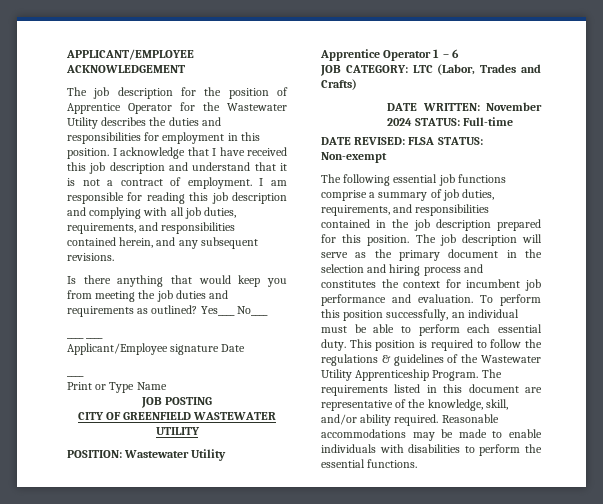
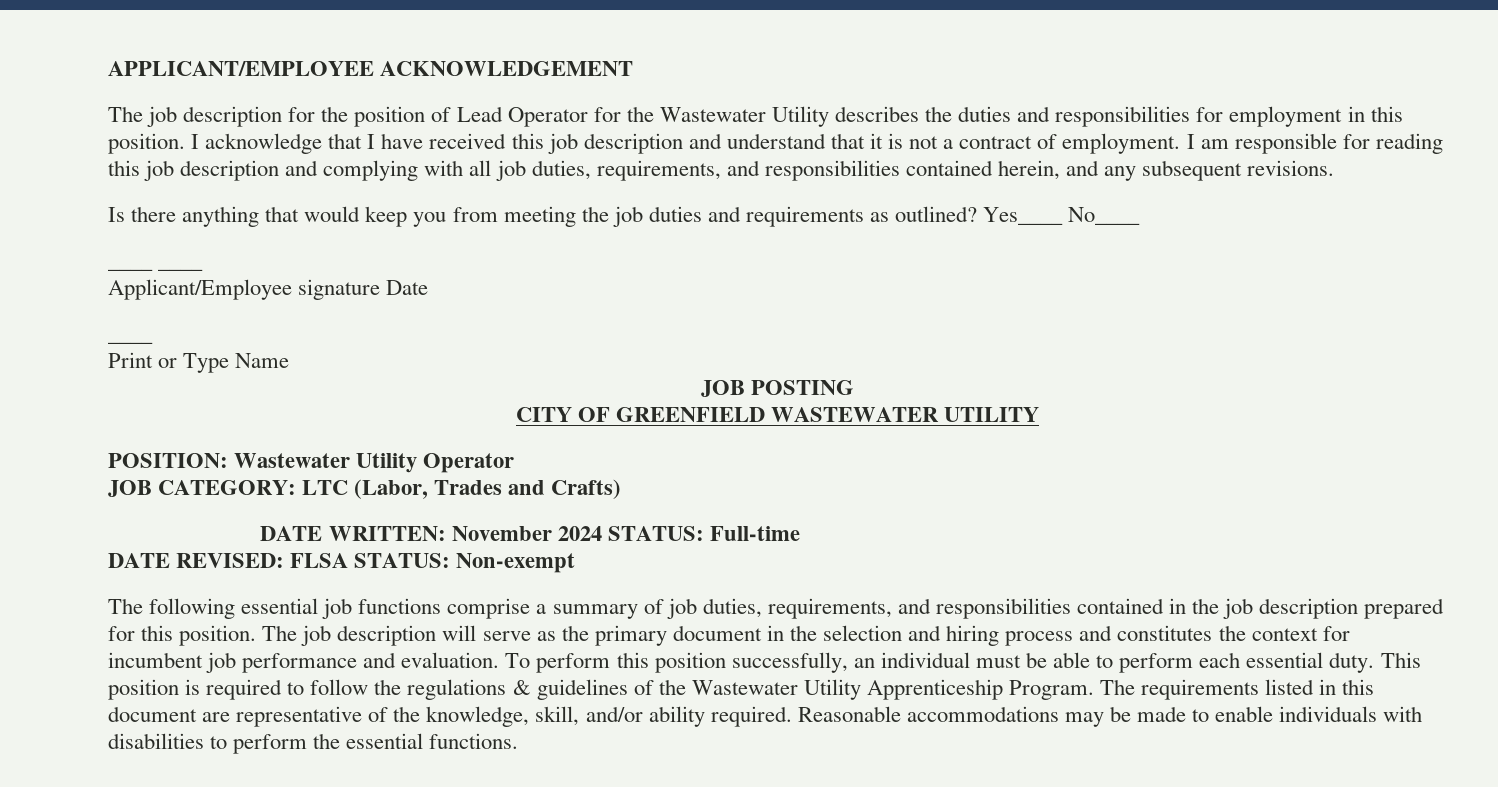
- The job description for the position of Apprentice Operator for the Wastewater Utility describes the duties and responsibilities for employment in this position.
+ The job description for the position of Lead Operator for the Wastewater Utility describes the duties and responsibilities for employment in this position.
- POSITION: Wastewater Utility Apprentice Operator 1 – 6
+ POSITION: Wastewater Utility Operator

